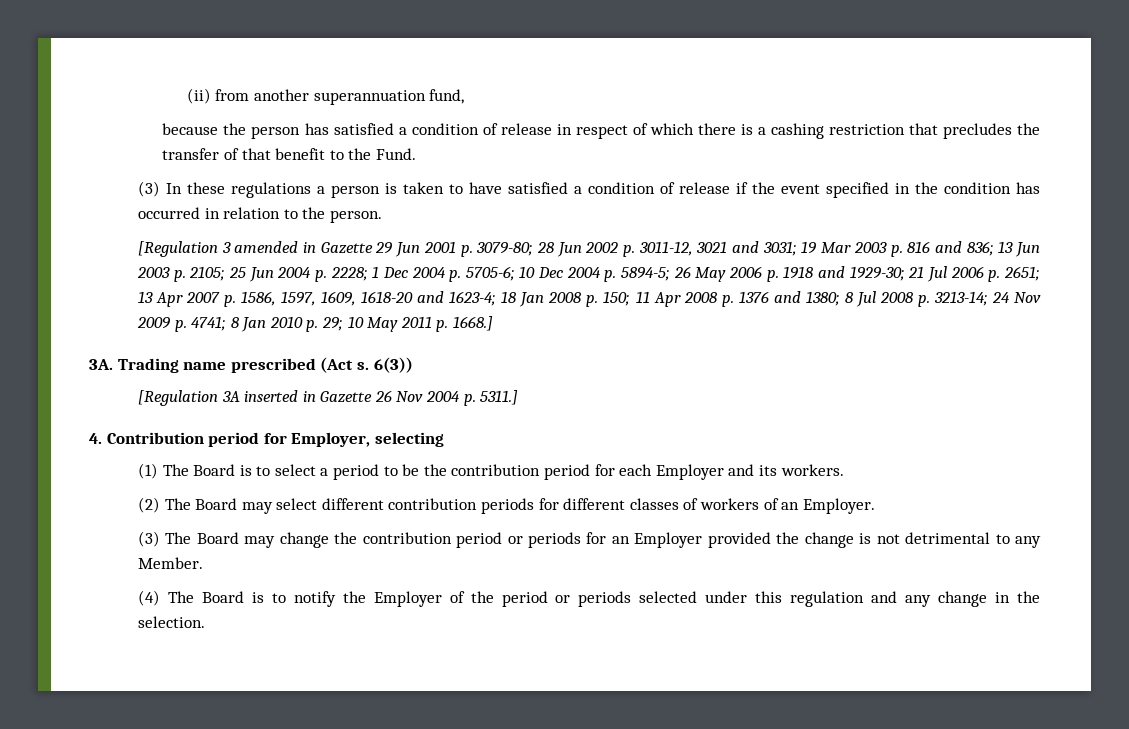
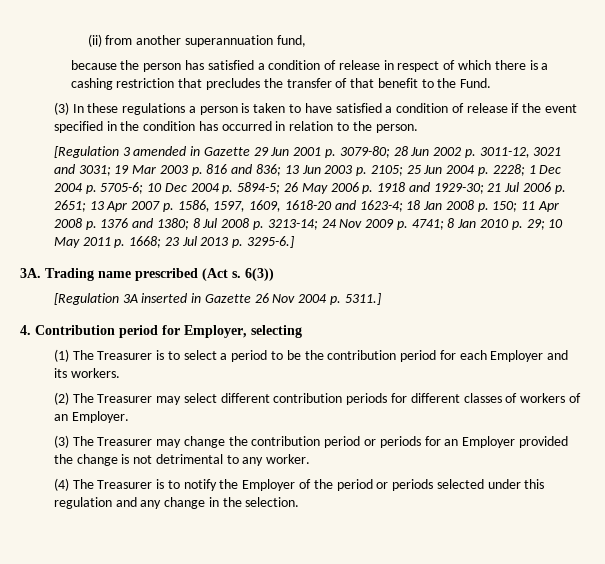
- 10 May 2011 p. 1668.]
+ 10 May 2011 p. 1668; 23 Jul 2013 p. 3295-6.]
- (1) The Board is to select a period to be the contribution period for each Employer and its workers.
+ (1) The Treasurer is to select a period to be the contribution period for each Employer and its workers.
- (2) The Board may select different contribution periods for different classes of workers of an Employer.
+ (2) The Treasurer may select different contribution periods for different classes of workers of an Employer.
- (3) The Board may change the contribution period or periods for an Employer provided the change is not detrimental to any Member.
+ (3) The Treasurer may change the contribution period or periods for an Employer provided the change is not detrimental to any worker.
- (4) The Board is to notify the Employer of the period or periods selected under this regulation and any change in the selection.
+ (4) The Treasurer is to notify the Employer of the period or periods selected under this regulation and any change in the selection.

